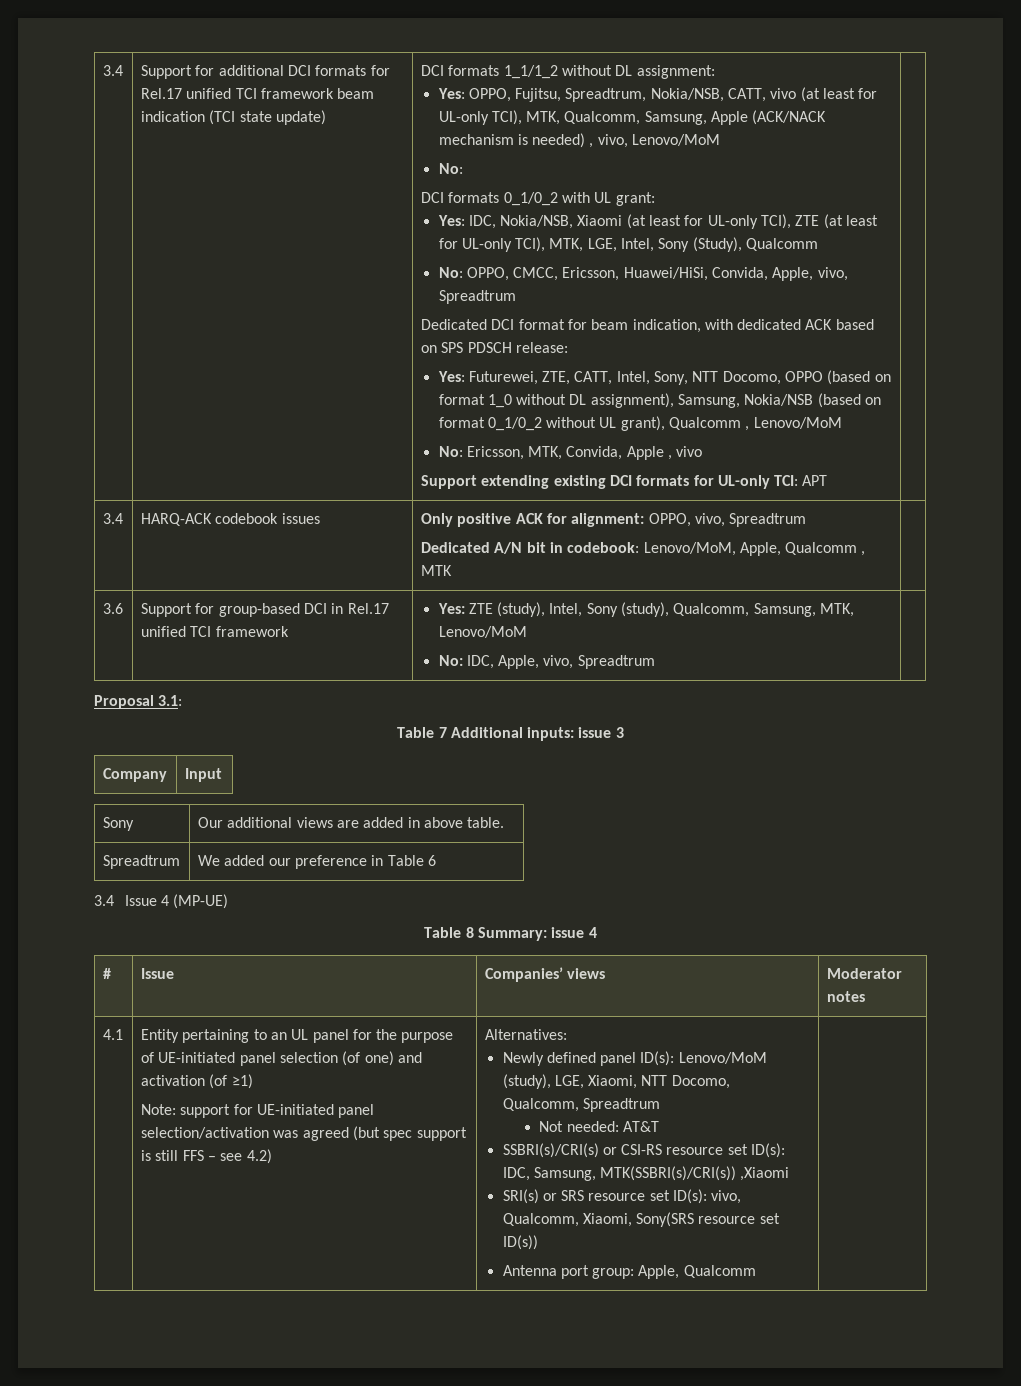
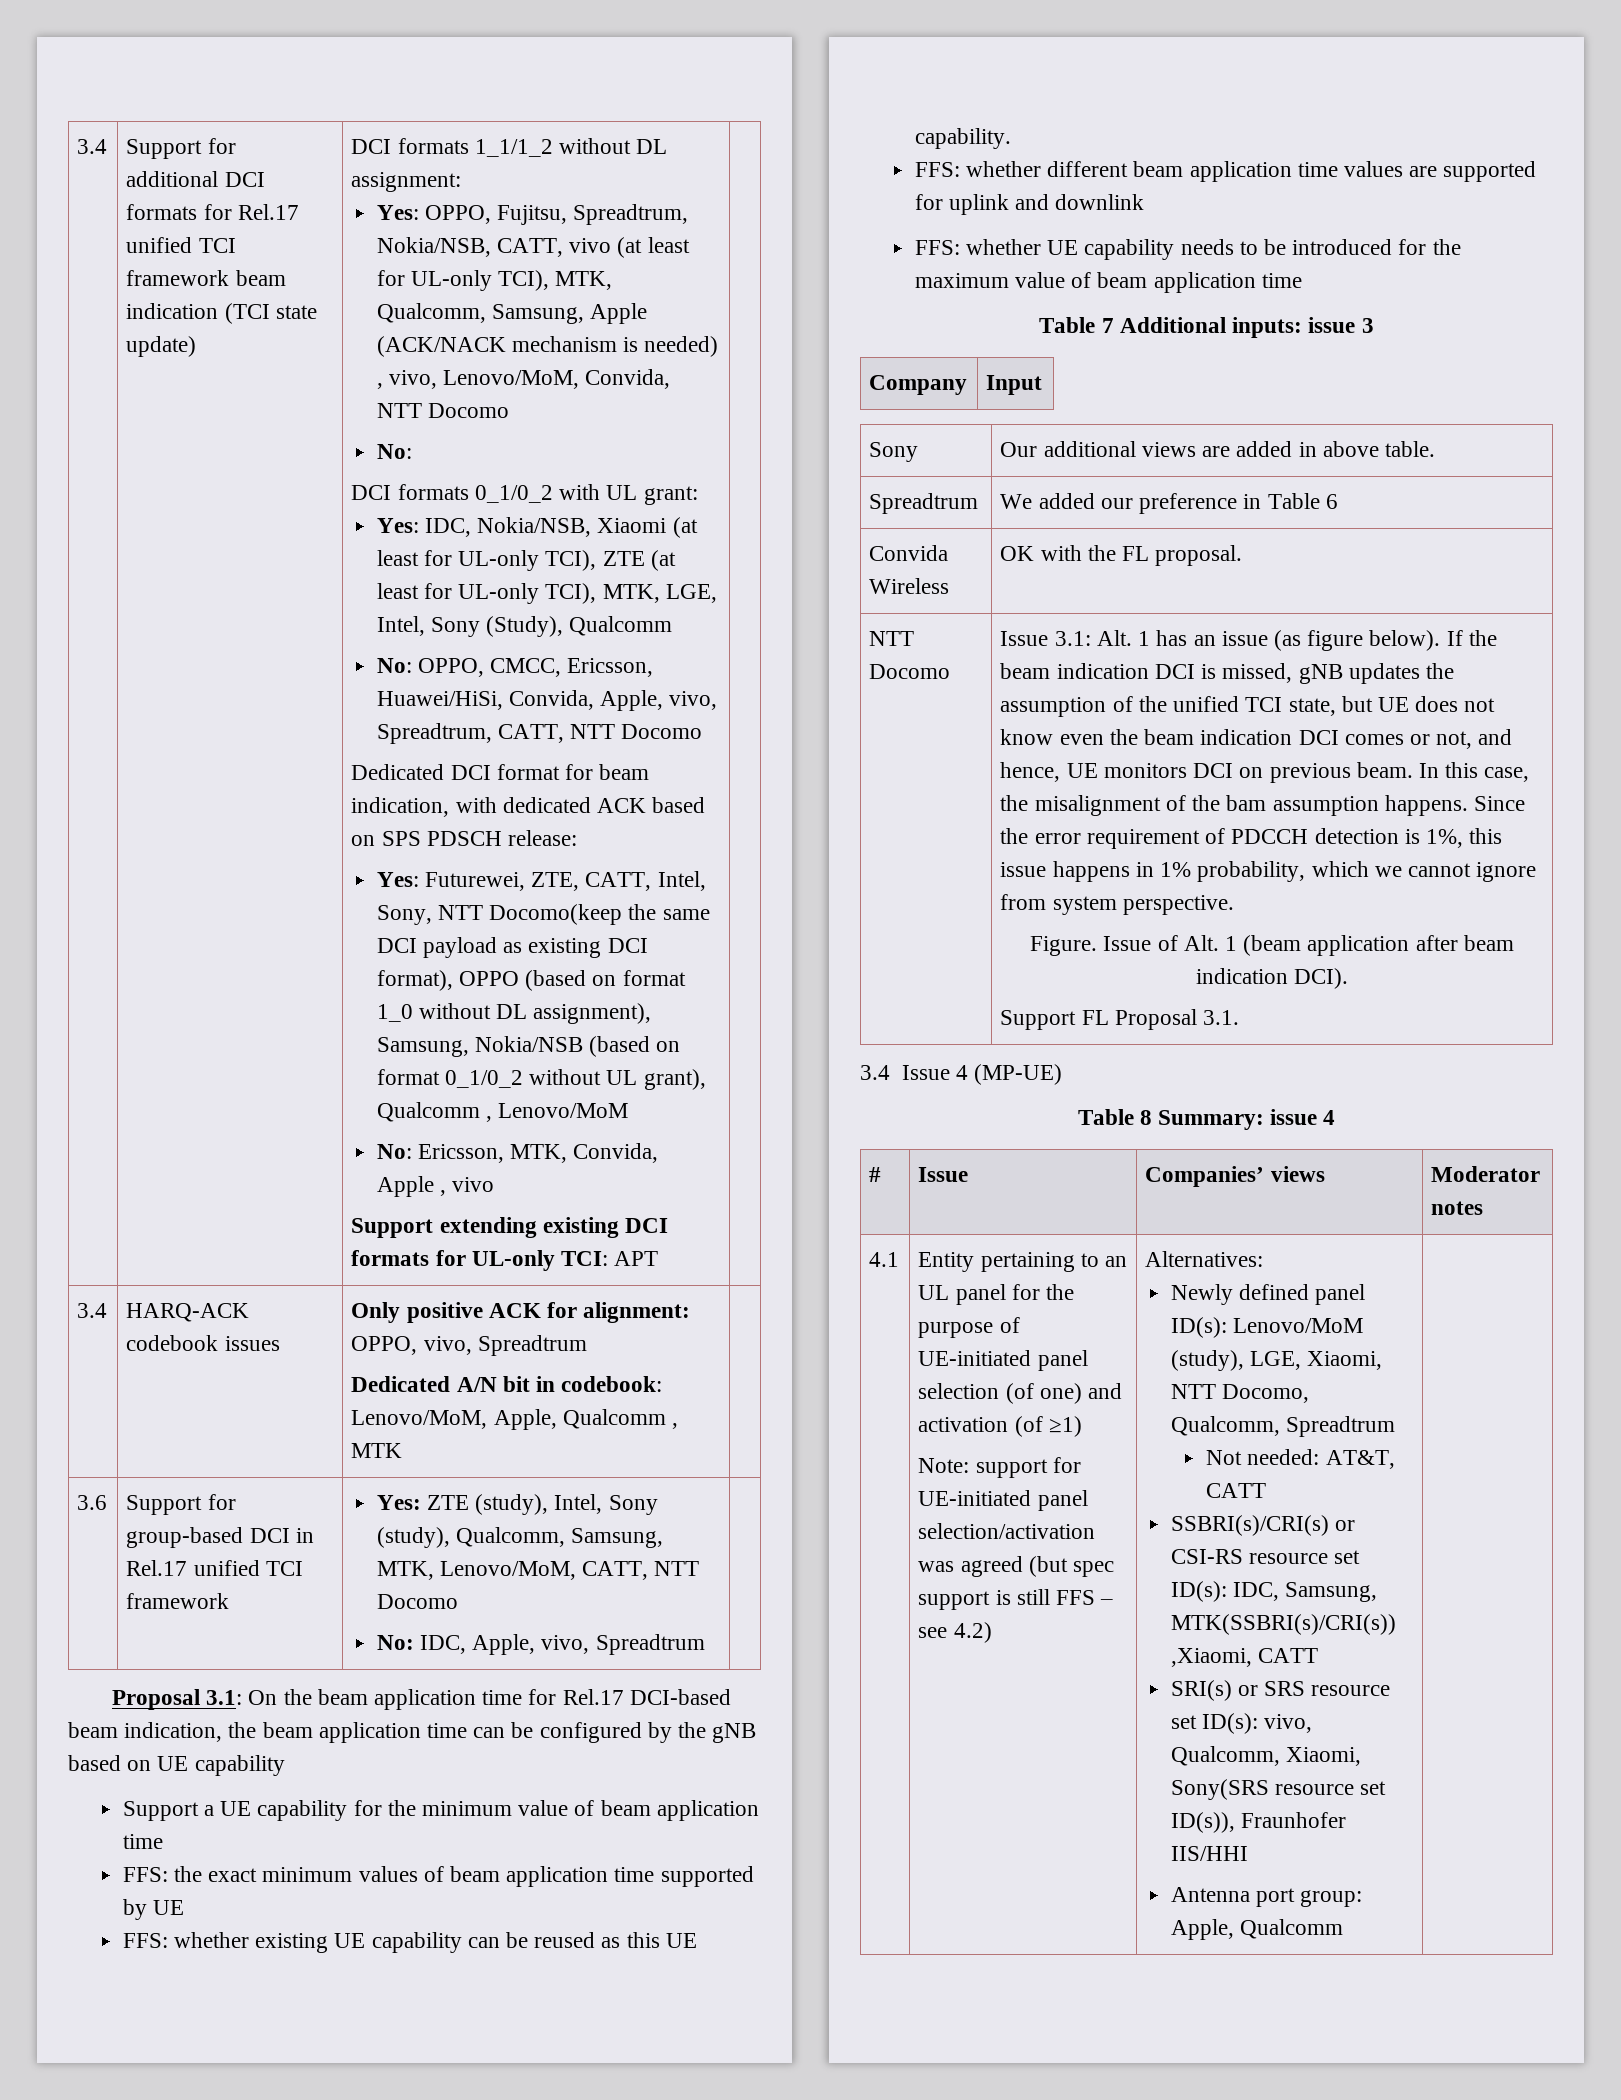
- Yes: OPPO, Fujitsu, Spreadtrum, Nokia/NSB, CATT, vivo (at least for UL-only TCI), MTK, Qualcomm, Samsung, Apple (ACK/NACK mechanism is needed) , vivo, Lenovo/MoM
+ Yes: OPPO, Fujitsu, Spreadtrum, Nokia/NSB, CATT, vivo (at least for UL-only TCI), MTK, Qualcomm, Samsung, Apple (ACK/NACK mechanism is needed) , vivo, Lenovo/MoM, Convida, NTT Docomo
- No: OPPO, CMCC, Ericsson, Huawei/HiSi, Convida, Apple, vivo, Spreadtrum
+ No: OPPO, CMCC, Ericsson, Huawei/HiSi, Convida, Apple, vivo, Spreadtrum, CATT, NTT Docomo
- Yes: Futurewei, ZTE, CATT, Intel, Sony, NTT Docomo, OPPO (based on format 1_0 without DL assignment), Samsung, Nokia/NSB (based on format 0_1/0_2 without UL grant), Qualcomm , Lenovo/MoM
+ Yes: Futurewei, ZTE, CATT, Intel, Sony, NTT Docomo(keep the same DCI payload as existing DCI format), OPPO (based on format 1_0 without DL assignment), Samsung, Nokia/NSB (based on format 0_1/0_2 without UL grant), Qualcomm , Lenovo/MoM
- 3.6 | Support for group-based DCI in Rel.17 unified TCI framework | Yes: ZTE (study), Intel, Sony (study), Qualcomm, Samsung, MTK, Lenovo/MoM
+ 3.6 | Support for group-based DCI in Rel.17 unified TCI framework | Yes: ZTE (study), Intel, Sony (study), Qualcomm, Samsung, MTK, Lenovo/MoM, CATT, NTT Docomo
- Proposal 3.1:
+ Proposal 3.1: On the beam application time for Rel.17 DCI-based beam indication, the beam application time can be configured by the gNB based on UE capability
+ Support a UE capability for the minimum value of beam application time
+ FFS: the exact minimum values of beam application time supported by UE
+ FFS: whether existing UE capability can be reused as this UE capability.
+ FFS: whether different beam application time values are supported for uplink and downlink
+ FFS: whether UE capability needs to be introduced for the maximum value of beam application time
+ Convida Wireless | OK with the FL proposal.
+ NTT Docomo | Issue 3.1: Alt. 1 has an issue (as figure below). If the beam indication DCI is missed, gNB updates the assumption of the unified TCI state, but UE does not know even the beam indication DCI comes or not, and hence, UE monitors DCI on previous beam. In this case, the misalignment of the bam assumption happens. Since the error requirement of PDCCH detection is 1%, this issue happens in 1% probability, which we cannot ignore from system perspective.
+ Figure. Issue of Alt. 1 (beam application after beam indication DCI).
+ Support FL Proposal 3.1.
- Not needed: AT&T
+ Not needed: AT&T, CATT
- SSBRI(s)/CRI(s) or CSI-RS resource set ID(s): IDC, Samsung, MTK(SSBRI(s)/CRI(s)) ,Xiaomi
+ SSBRI(s)/CRI(s) or CSI-RS resource set ID(s): IDC, Samsung, MTK(SSBRI(s)/CRI(s)) ,Xiaomi, CATT
- SRI(s) or SRS resource set ID(s): vivo, Qualcomm, Xiaomi, Sony(SRS resource set ID(s))
+ SRI(s) or SRS resource set ID(s): vivo, Qualcomm, Xiaomi, Sony(SRS resource set ID(s)), Fraunhofer IIS/HHI

